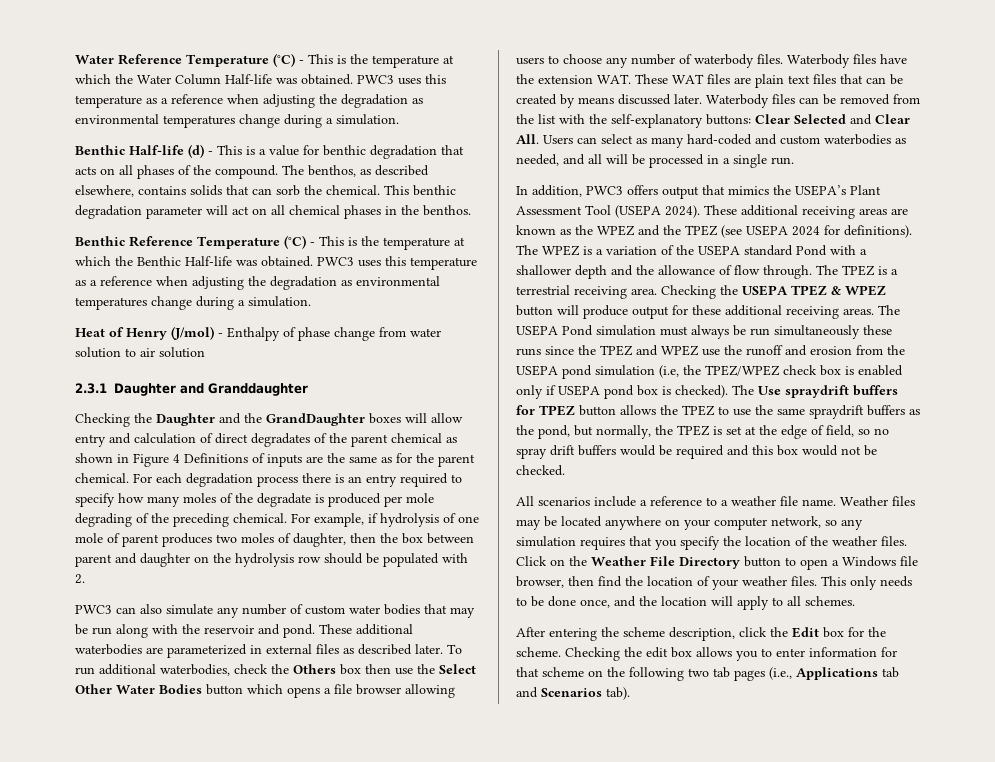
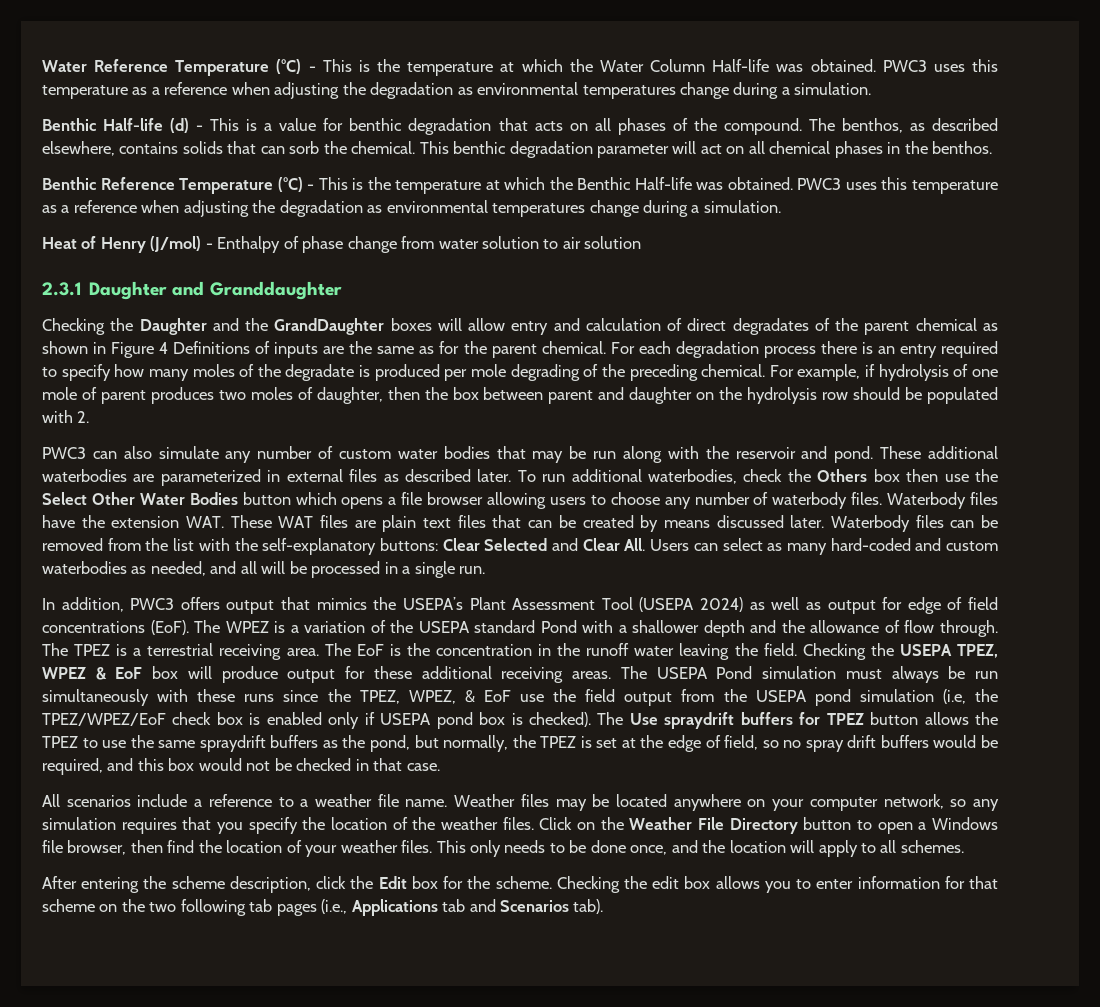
- In addition, PWC3 offers output that mimics the USEPA’s Plant Assessment Tool (USEPA 2024). These additional receiving areas are known as the WPEZ and the TPEZ (see USEPA 2024 for definitions).
+ In addition, PWC3 offers output that mimics the USEPA’s Plant Assessment Tool (USEPA 2024) as well as output for edge of field concentrations (EoF).
- Checking the USEPA TPEZ & WPEZ button will produce output for these additional receiving areas.
+ The EoF is the concentration in the runoff water leaving the field. Checking the USEPA TPEZ, WPEZ & EoF box will produce output for these additional receiving areas.
- The USEPA Pond simulation must always be run simultaneously these runs since the TPEZ and WPEZ use the runoff and erosion from the USEPA pond simulation (i.e, the TPEZ/WPEZ check box is enabled only if USEPA pond box is checked).
+ The USEPA Pond simulation must always be run simultaneously with these runs since the TPEZ, WPEZ, & EoF use the field output from the USEPA pond simulation (i.e, the TPEZ/WPEZ/EoF check box is enabled only if USEPA pond box is checked).
- The Use spraydrift buffers for TPEZ button allows the TPEZ to use the same spraydrift buffers as the pond, but normally, the TPEZ is set at the edge of field, so no spray drift buffers would be required and this box would not be checked.
+ The Use spraydrift buffers for TPEZ button allows the TPEZ to use the same spraydrift buffers as the pond, but normally, the TPEZ is set at the edge of field, so no spray drift buffers would be required, and this box would not be checked in that case.
- Checking the edit box allows you to enter information for that scheme on the following two tab pages (i.e., Applications tab and Scenarios tab).
+ Checking the edit box allows you to enter information for that scheme on the two following tab pages (i.e., Applications tab and Scenarios tab).

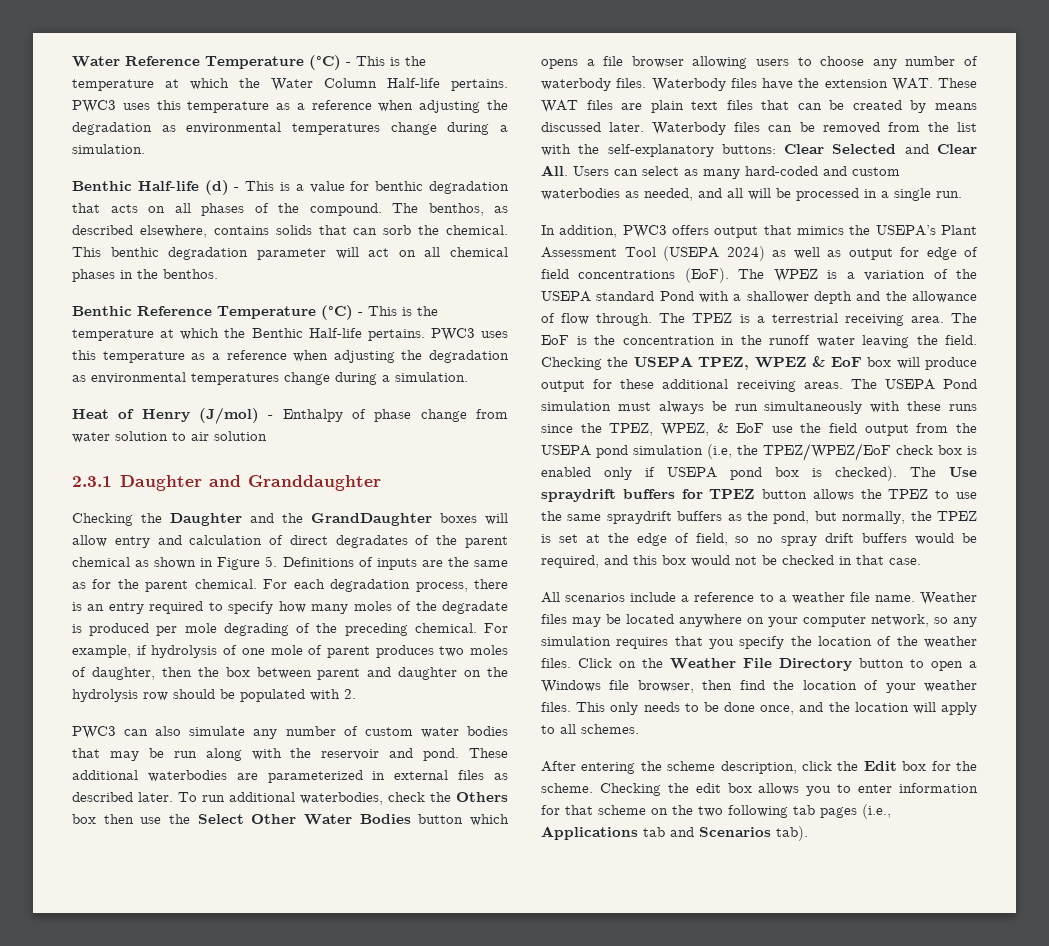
- Water Reference Temperature (°C) - This is the temperature at which the Water Column Half-life was obtained.
+ Water Reference Temperature (°C) - This is the temperature at which the Water Column Half-life pertains.
- Benthic Reference Temperature (°C) - This is the temperature at which the Benthic Half-life was obtained.
+ Benthic Reference Temperature (°C) - This is the temperature at which the Benthic Half-life pertains.
- Checking the Daughter and the GrandDaughter boxes will allow entry and calculation of direct degradates of the parent chemical as shown in Figure 4 Definitions of inputs are the same as for the parent chemical.
+ Checking the Daughter and the GrandDaughter boxes will allow entry and calculation of direct degradates of the parent chemical as shown in Figure 5. Definitions of inputs are the same as for the parent chemical.
- For each degradation process there is an entry required to specify how many moles of the degradate is produced per mole degrading of the preceding chemical.
+ For each degradation process, there is an entry required to specify how many moles of the degradate is produced per mole degrading of the preceding chemical.

